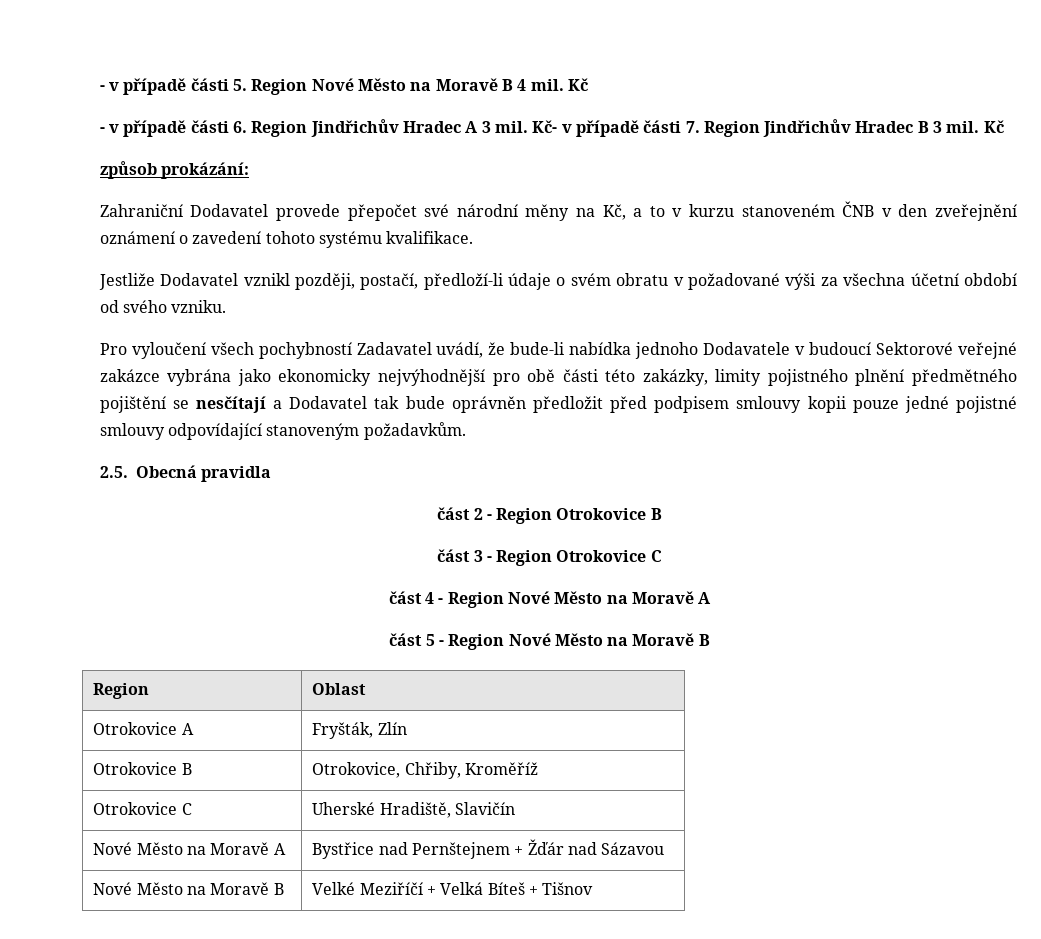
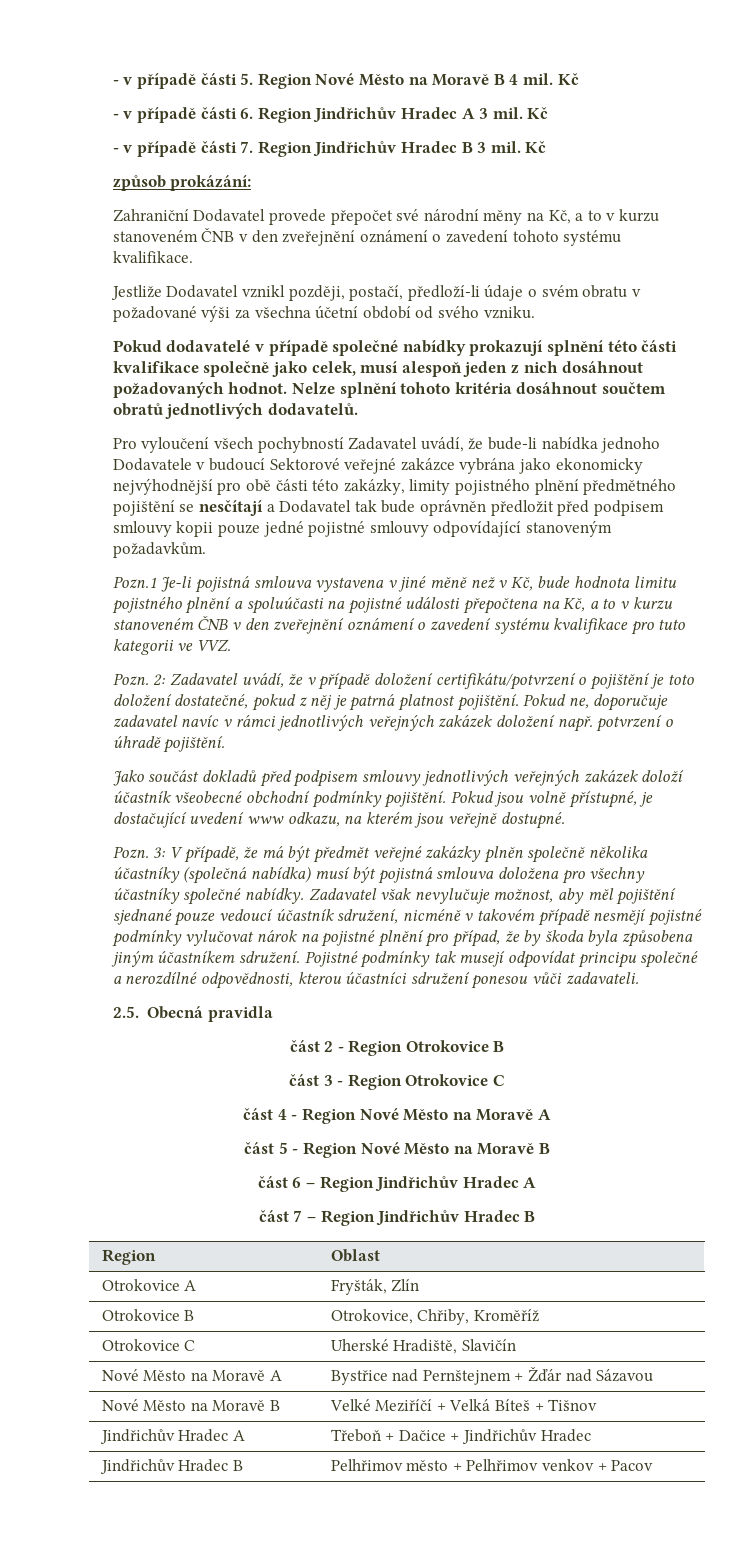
- - v případě části 6. Region Jindřichův Hradec A 3 mil. Kč- v případě části 7. Region Jindřichův Hradec B 3 mil.
+ - v případě části 6. Region Jindřichův Hradec A 3 mil. Kč
+ - v případě části 7. Region Jindřichův Hradec B 3 mil.
+ Pokud dodavatelé v případě společné nabídky prokazují splnění této části kvalifikace společně jako celek, musí alespoň jeden z nich dosáhnout požadovaných hodnot. Nelze splnění tohoto kritéria dosáhnout součtem obratů jednotlivých dodavatelů.
+ Pozn.1 Je-li pojistná smlouva vystavena v jiné měně než v Kč, bude hodnota limitu pojistného plnění a spoluúčasti na pojistné události přepočtena na Kč, a to v kurzu stanoveném ČNB v den zveřejnění oznámení o zavedení systému kvalifikace pro tuto kategorii ve VVZ.
+ Pozn. 2: Zadavatel uvádí, že v případě doložení certifikátu/potvrzení o pojištění je toto doložení dostatečné, pokud z něj je patrná platnost pojištění. Pokud ne, doporučuje zadavatel navíc v rámci jednotlivých veřejných zakázek doložení např. potvrzení o úhradě pojištění.
+ Jako součást dokladů před podpisem smlouvy jednotlivých veřejných zakázek doloží účastník všeobecné obchodní podmínky pojištění. Pokud jsou volně přístupné, je dostačující uvedení www odkazu, na kterém jsou veřejně dostupné.
+ Pozn. 3: V případě, že má být předmět veřejné zakázky plněn společně několika účastníky (společná nabídka) musí být pojistná smlouva doložena pro všechny účastníky společné nabídky. Zadavatel však nevylučuje možnost, aby měl pojištění sjednané pouze vedoucí účastník sdružení, nicméně v takovém případě nesmějí pojistné podmínky vylučovat nárok na pojistné plnění pro případ, že by škoda byla způsobena jiným účastníkem sdružení. Pojistné podmínky tak musejí odpovídat principu společné a nerozdílné odpovědnosti, kterou účastníci sdružení ponesou vůči zadavateli.
+ část 6 – Region Jindřichův Hradec A
+ část 7 – Region Jindřichův Hradec B
+ Jindřichův Hradec A | Třeboň + Dačice + Jindřichův Hradec
+ Jindřichův Hradec B | Pelhřimov město + Pelhřimov venkov + Pacov

